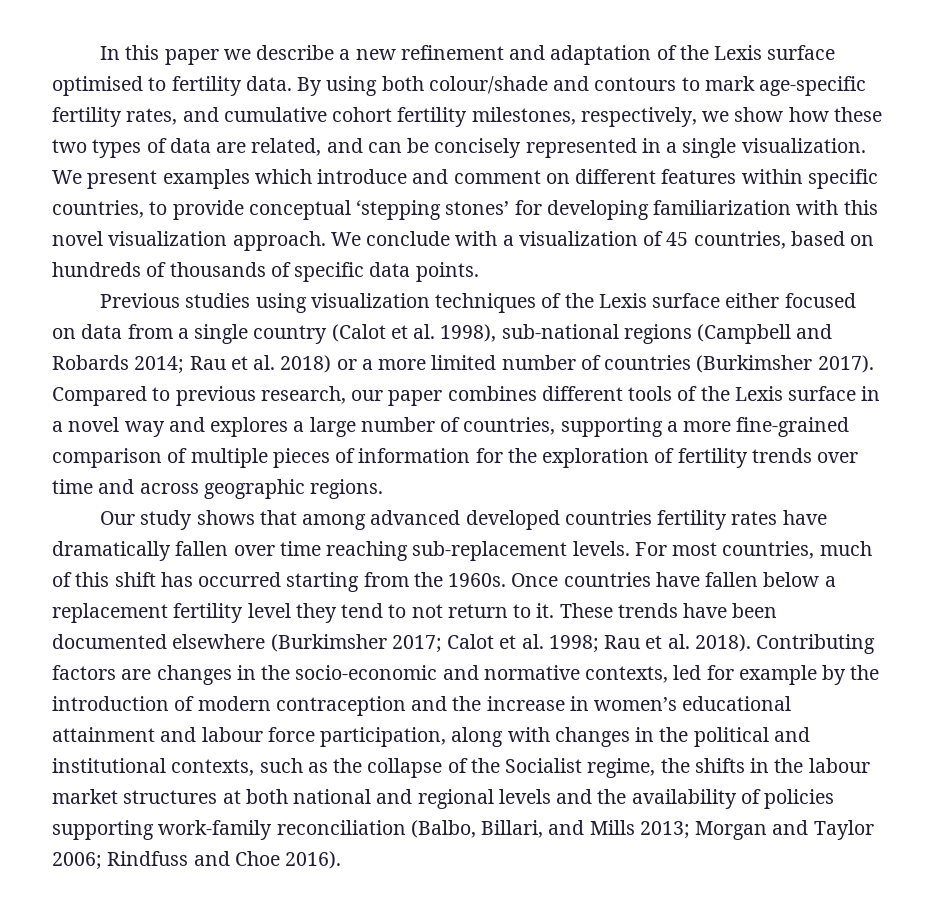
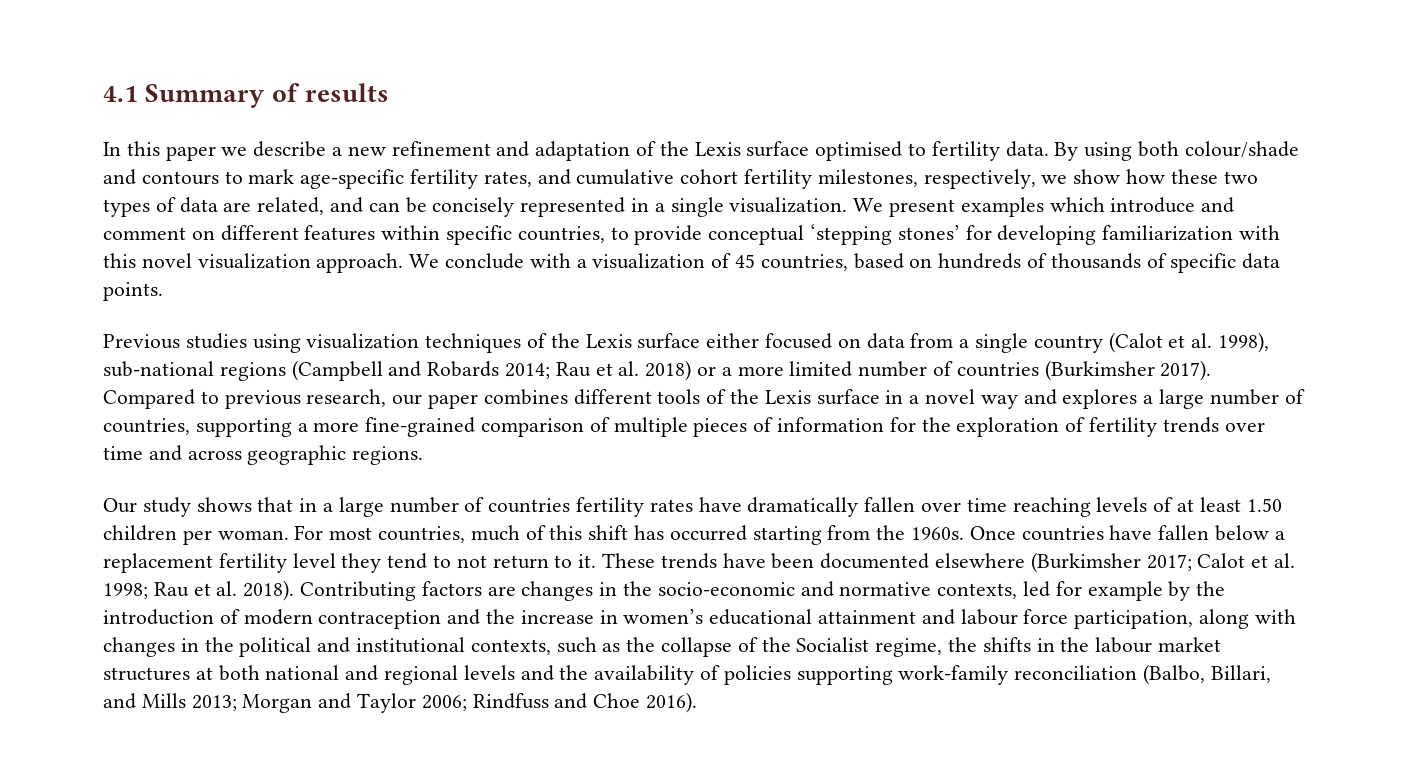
+ 4.1 Summary of results
- Our study shows that among advanced developed countries fertility rates have dramatically fallen over time reaching sub-replacement levels.
+ Our study shows that in a large number of countries fertility rates have dramatically fallen over time reaching levels of at least 1.50 children per woman.

